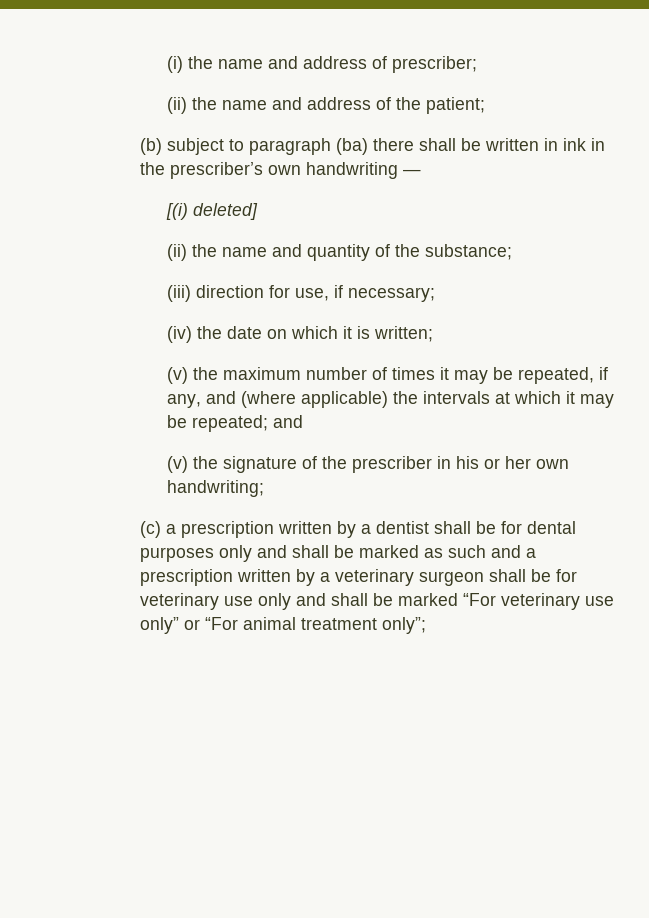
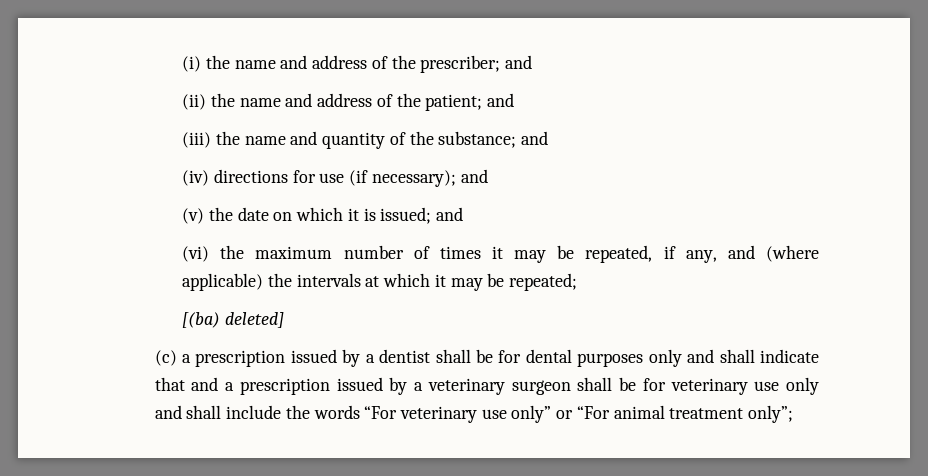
- (i) the name and address of prescriber;
+ (i) the name and address of the prescriber; and
- (ii) the name and address of the patient;
- (b) subject to paragraph (ba) there shall be written in ink in the prescriber’s own handwriting —
- [(i) deleted]
- (ii) the name and quantity of the substance;
- (iii) direction for use, if necessary;
- (iv) the date on which it is written;
- (v) the maximum number of times it may be repeated, if any, and (where applicable) the intervals at which it may be repeated; and
- (v) the signature of the prescriber in his or her own handwriting;
+ (ii) the name and address of the patient; and
+ (iii) the name and quantity of the substance; and
+ (iv) directions for use (if necessary); and
+ (v) the date on which it is issued; and
+ (vi) the maximum number of times it may be repeated, if any, and (where applicable) the intervals at which it may be repeated;
+ [(ba) deleted]
- (c) a prescription written by a dentist shall be for dental purposes only and shall be marked as such and a prescription written by a veterinary surgeon shall be for veterinary use only and shall be marked “For veterinary use only” or “For animal treatment only”;
+ (c) a prescription issued by a dentist shall be for dental purposes only and shall indicate that and a prescription issued by a veterinary surgeon shall be for veterinary use only and shall include the words “For veterinary use only” or “For animal treatment only”;

